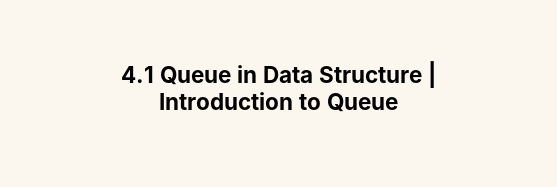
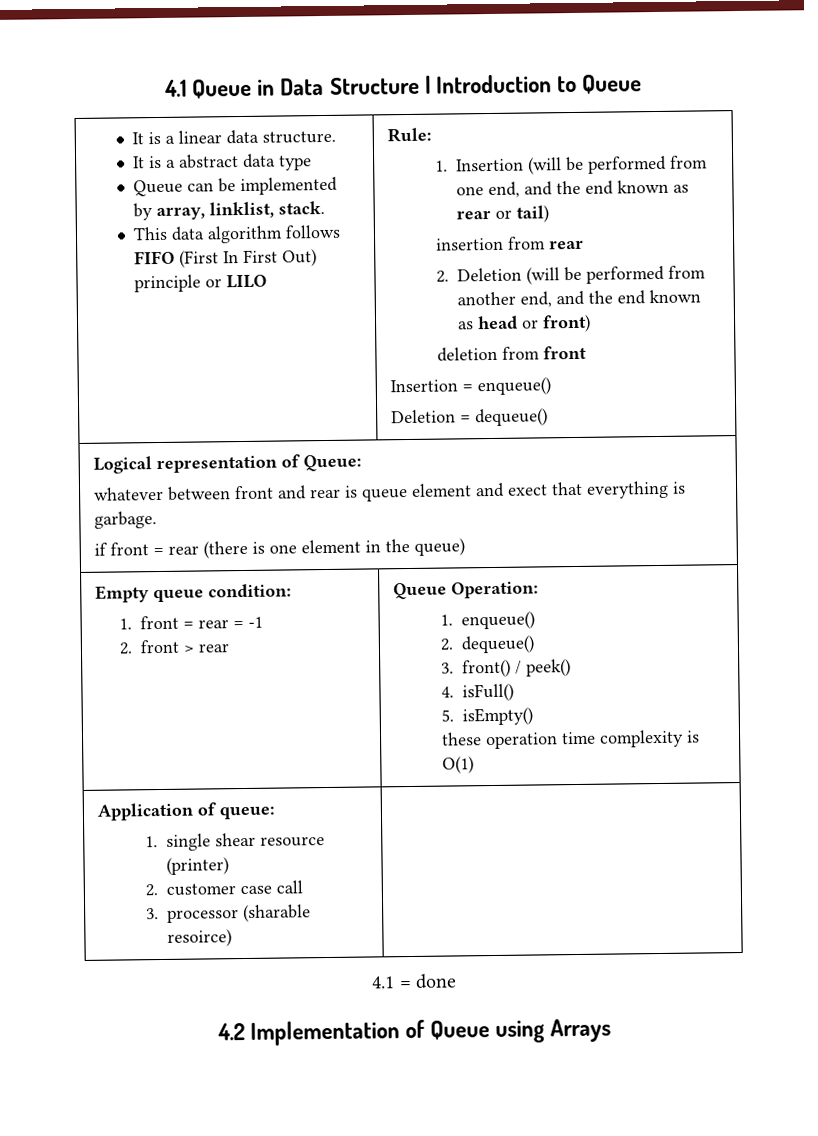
+ It is a linear data structure.
+ It is a abstract data type
+ Queue can be implemented by array, linklist, stack.
+ This data algorithm follows FIFO (First In First Out) principle or LILO | Rule:
+ 1. Insertion (will be performed from one end, and the end known as rear or tail)
+ insertion from rear
+ 2. Deletion (will be performed from another end, and the end known as head or front)
+ deletion from front
+ Insertion = enqueue()
+ Deletion = dequeue()
+ Logical representation of Queue:
+ whatever between front and rear is queue element and exect that everything is garbage.
+ if front = rear (there is one element in the queue)
+ Empty queue condition:
+ 1. front = rear = -1
+ 2. front > rear | Queue Operation:
+ 1. enqueue()
+ 2. dequeue()
+ 3. front() / peek()
+ 4. isFull()
+ 5. isEmpty()
+ these operation time complexity is O(1)
+ Application of queue:
+ 1. single shear resource (printer)
+ 2. customer case call
+ 3. processor (sharable resoirce) |
+ 4.1 = done
+ 4.2 Implementation of Queue using Arrays

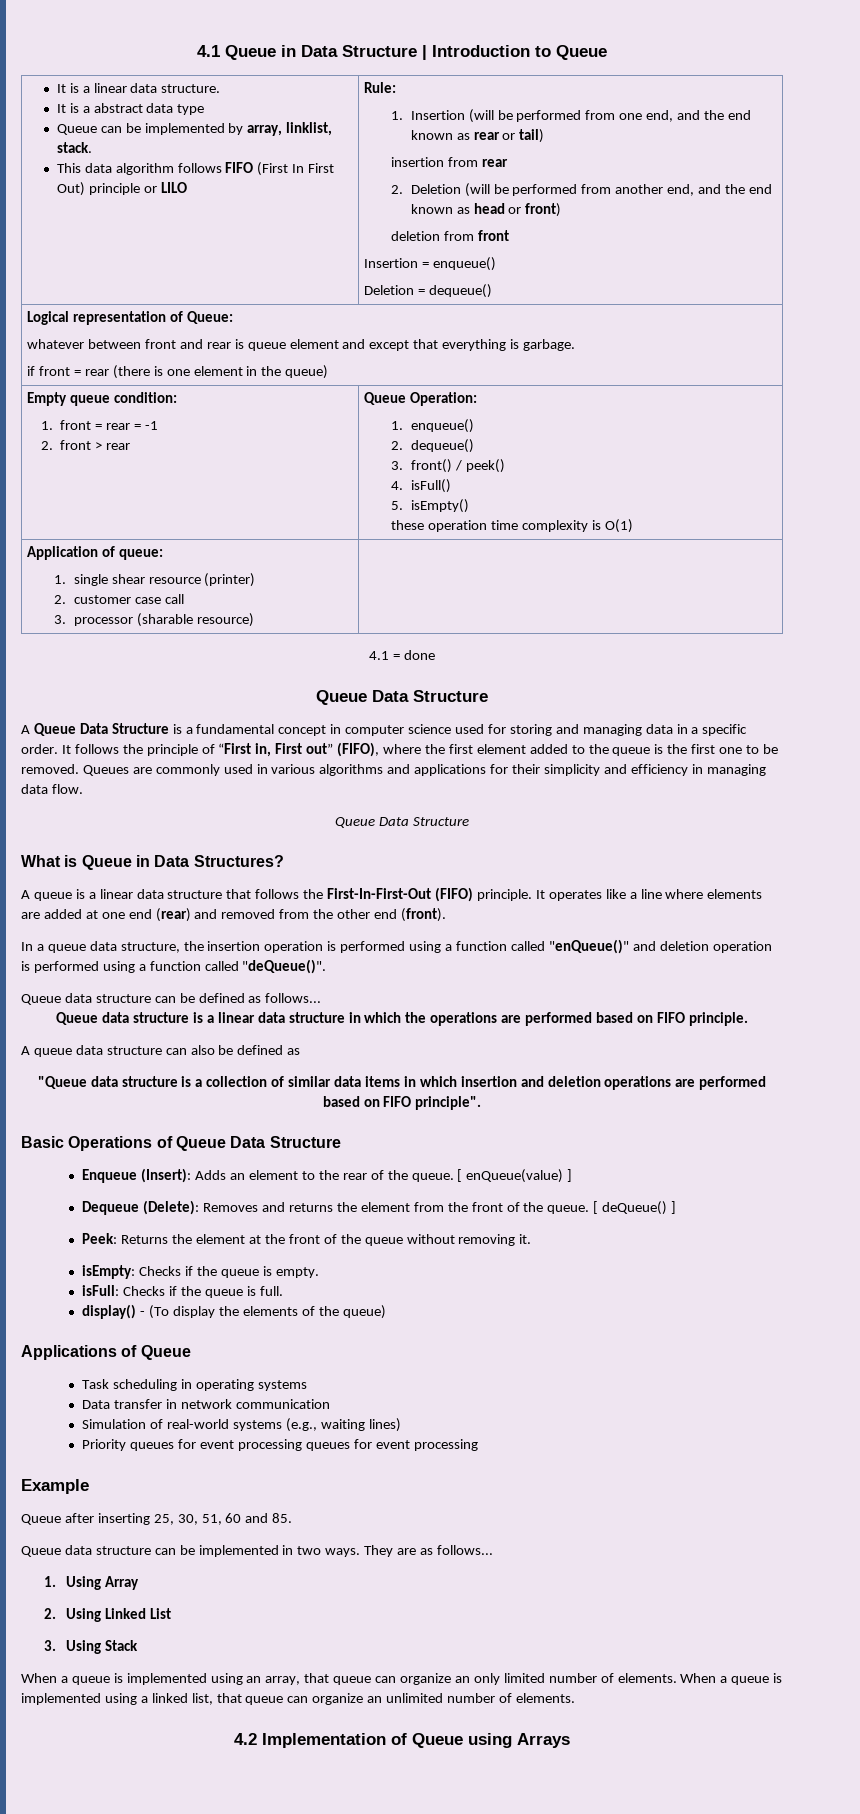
  Logical representation of Queue:
- whatever between front and rear is queue element and exect that everything is garbage.
+ whatever between front and rear is queue element and except that everything is garbage.
  Application of queue:
  1. single shear resource (printer)
  2. customer case call
- 3. processor (sharable resoirce) |
+ 3. processor (sharable resource) |
  4.1 = done
+ Queue Data Structure
+ A Queue Data Structure is a fundamental concept in computer science used for storing and managing data in a specific order. It follows the principle of “First in, First out” (FIFO), where the first element added to the queue is the first one to be removed. Queues are commonly used in various algorithms and applications for their simplicity and efficiency in managing data flow.
+ Queue Data Structure
+ What is Queue in Data Structures?
+ A queue is a linear data structure that follows the First-In-First-Out (FIFO) principle. It operates like a line where elements are added at one end (rear) and removed from the other end (front).
+ In a queue data structure, the insertion operation is performed using a function called "enQueue()" and deletion operation is performed using a function called "deQueue()".
+ Queue data structure can be defined as follows...
+ Queue data structure is a linear data structure in which the operations are performed based on FIFO principle.
+ A queue data structure can also be defined as
+ "Queue data structure is a collection of similar data items in which insertion and deletion operations are performed based on FIFO principle".
+ Basic Operations of Queue Data Structure
+ Enqueue (Insert): Adds an element to the rear of the queue. [ enQueue(value) ]
+ Dequeue (Delete): Removes and returns the element from the front of the queue. [ deQueue() ]
+ Peek: Returns the element at the front of the queue without removing it.
+ isEmpty: Checks if the queue is empty.
+ isFull: Checks if the queue is full.
+ display() - (To display the elements of the queue)
+ Applications of Queue
+ Task scheduling in operating systems
+ Data transfer in network communication
+ Simulation of real-world systems (e.g., waiting lines)
+ Priority queues for event processing queues for event processing
+ Example
+ Queue after inserting 25, 30, 51, 60 and 85.
+ Queue data structure can be implemented in two ways. They are as follows...
+ 1. Using Array
+ 2. Using Linked List
+ 3. Using Stack
+ When a queue is implemented using an array, that queue can organize an only limited number of elements. When a queue is implemented using a linked list, that queue can organize an unlimited number of elements.

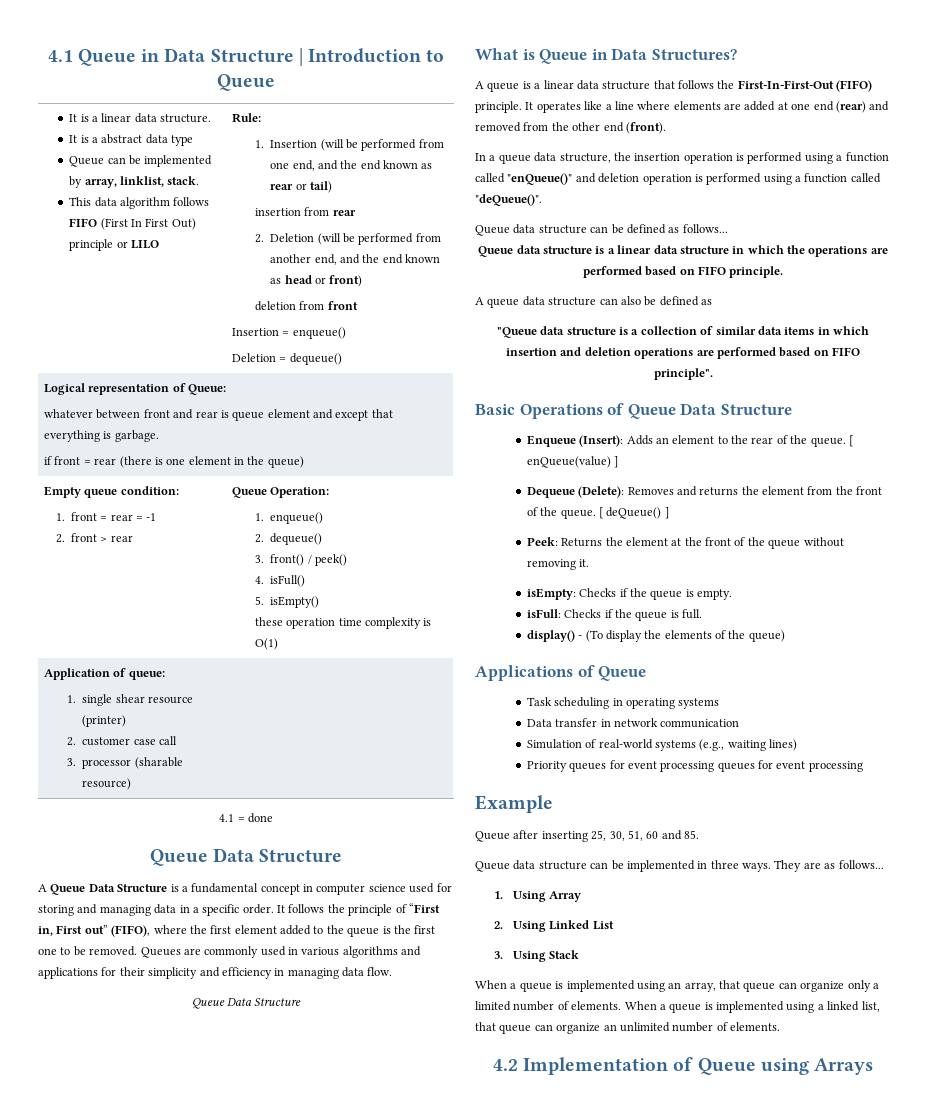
- Queue data structure can be implemented in two ways.
+ Queue data structure can be implemented in three ways.
- When a queue is implemented using an array, that queue can organize an only limited number of elements.
+ When a queue is implemented using an array, that queue can organize only a limited number of elements.

